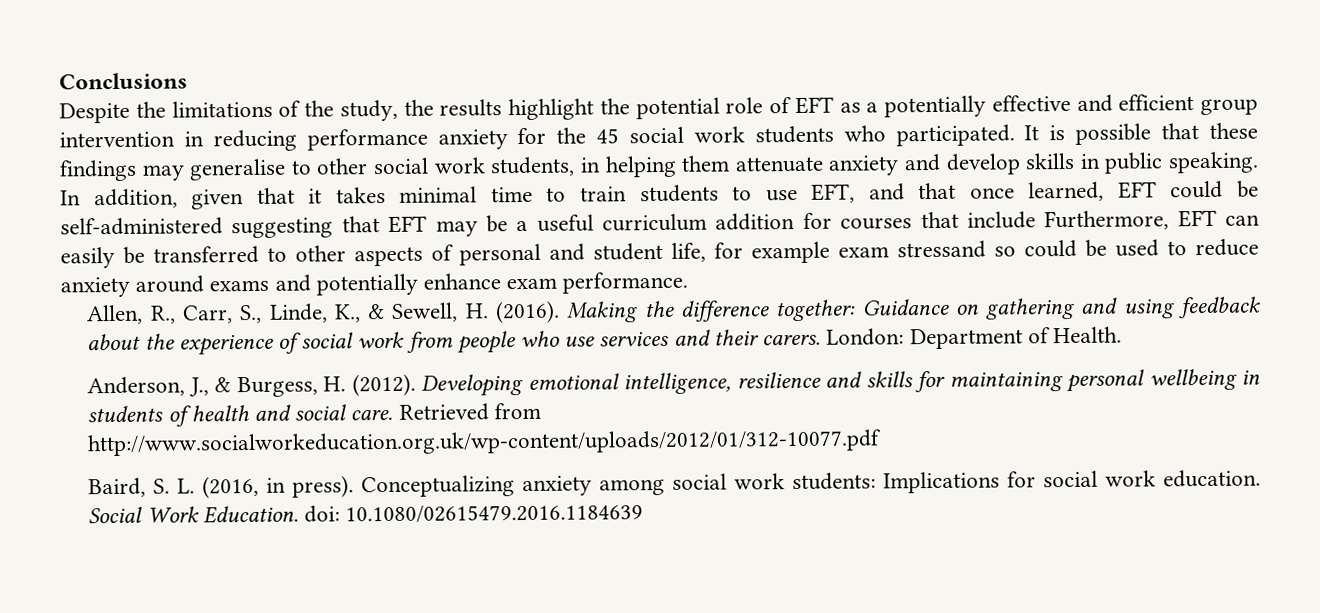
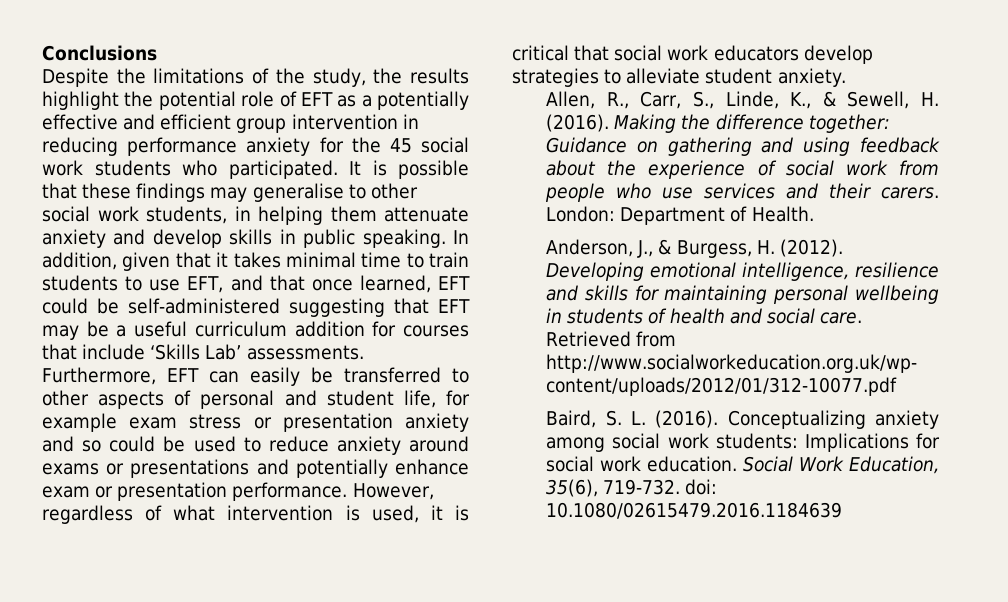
- In addition, given that it takes minimal time to train students to use EFT, and that once learned, EFT could be self-administered suggesting that EFT may be a useful curriculum addition for courses that include Furthermore, EFT can easily be transferred to other aspects of personal and student life, for example exam stressand so could be used to reduce anxiety around exams and potentially enhance exam performance.
+ In addition, given that it takes minimal time to train students to use EFT, and that once learned, EFT could be self-administered suggesting that EFT may be a useful curriculum addition for courses that include ‘Skills Lab’ assessments. Furthermore, EFT can easily be transferred to other aspects of personal and student life, for example exam stress or presentation anxiety and so could be used to reduce anxiety around exams or presentations and potentially enhance exam or presentation performance. However, regardless of what intervention is used, it is critical that social work educators develop strategies to alleviate student anxiety.
- Baird, S. L. (2016, in press).
+ Baird, S. L. (2016).
- Social Work Education. doi: 10.1080/02615479.2016.1184639
+ Social Work Education, 35(6), 719-732. doi: 10.1080/02615479.2016.1184639

